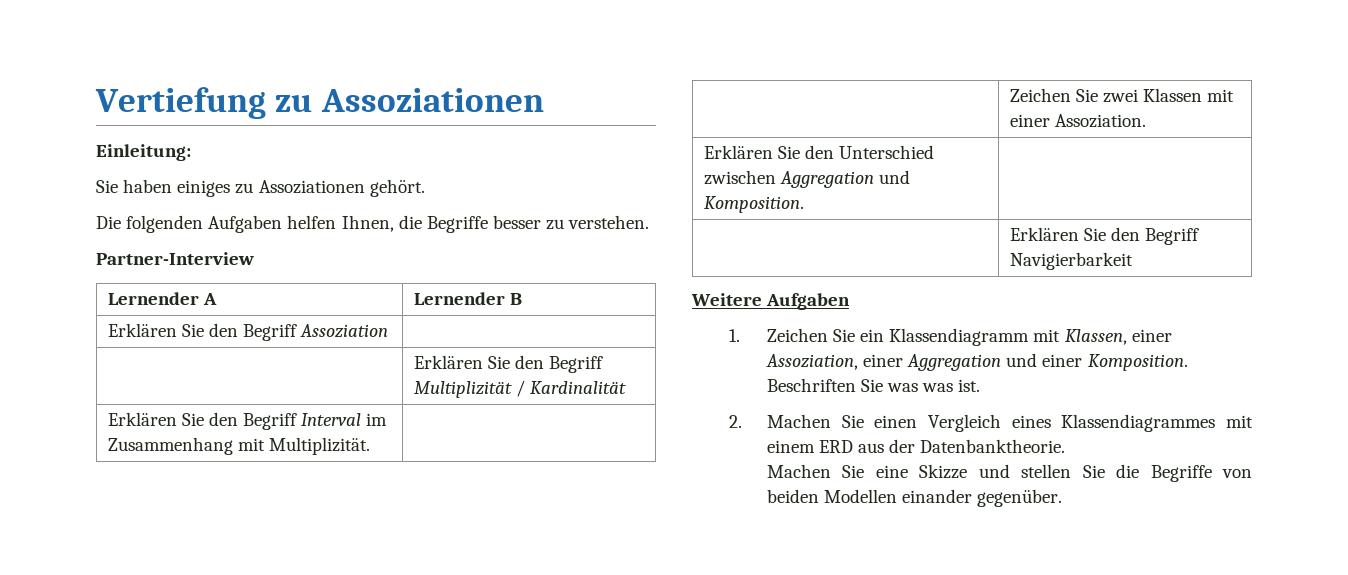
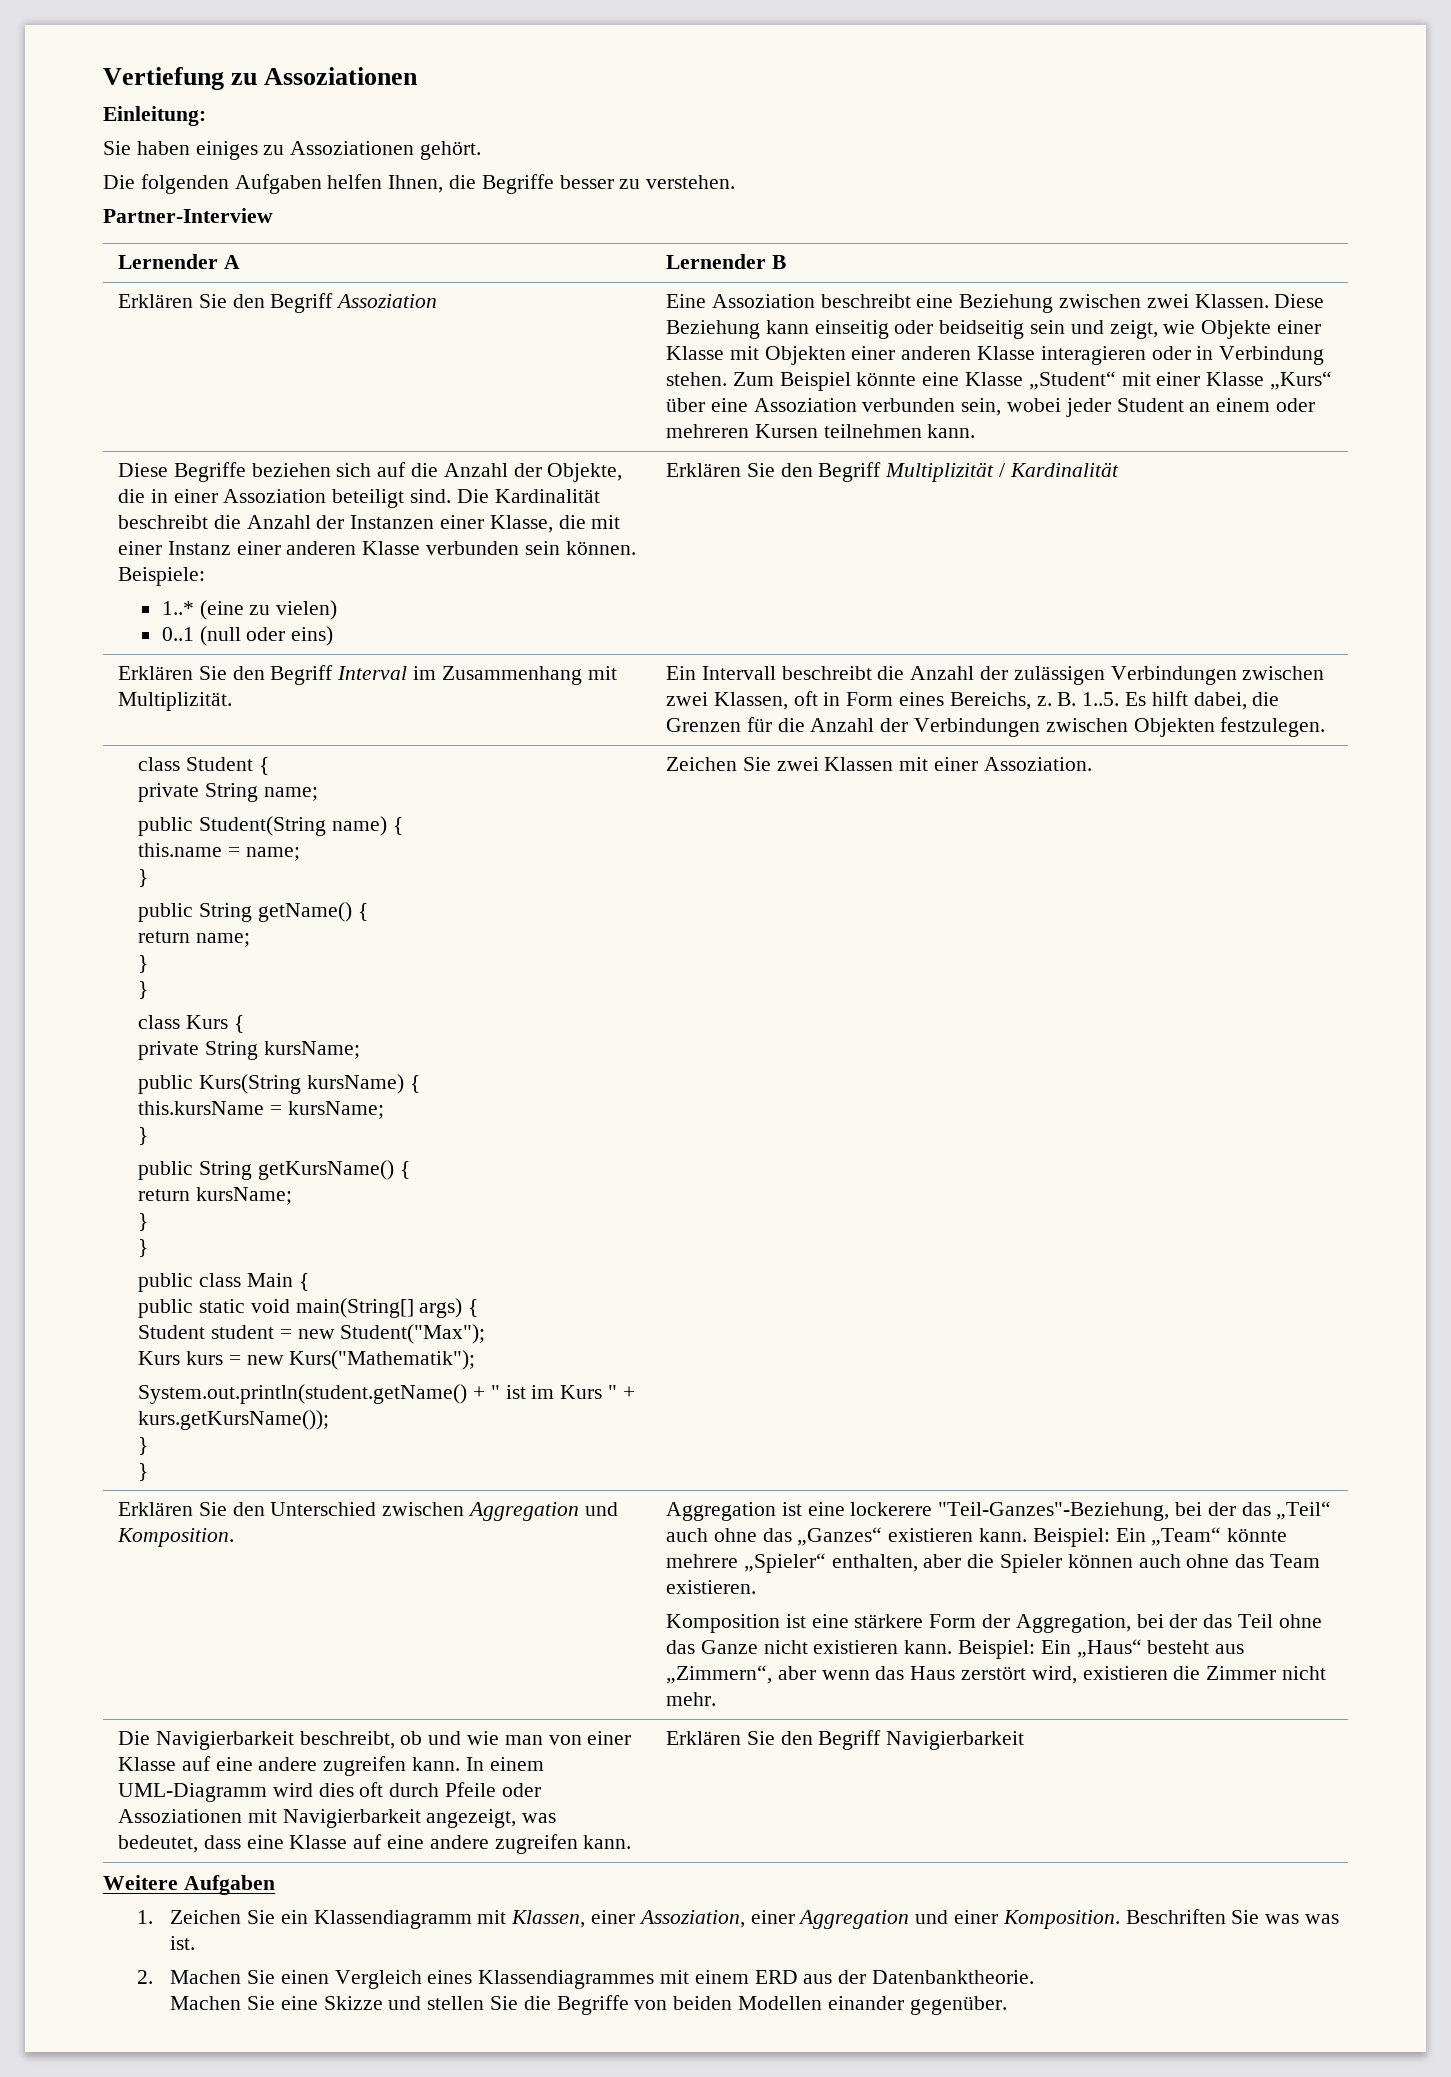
+ Eine Assoziation beschreibt eine Beziehung zwischen zwei Klassen. Diese Beziehung kann einseitig oder beidseitig sein und zeigt, wie Objekte einer Klasse mit Objekten einer anderen Klasse interagieren oder in Verbindung stehen. Zum Beispiel könnte eine Klasse „Student“ mit einer Klasse „Kurs“ über eine Assoziation verbunden sein, wobei jeder Student an einem oder mehreren Kursen teilnehmen kann.
+ Diese Begriffe beziehen sich auf die Anzahl der Objekte, die in einer Assoziation beteiligt sind. Die Kardinalität beschreibt die Anzahl der Instanzen einer Klasse, die mit einer Instanz einer anderen Klasse verbunden sein können. Beispiele:
+ 1..* (eine zu vielen)
+ 0..1 (null oder eins)
+ Ein Intervall beschreibt die Anzahl der zulässigen Verbindungen zwischen zwei Klassen, oft in Form eines Bereichs, z. B. 1..5. Es hilft dabei, die Grenzen für die Anzahl der Verbindungen zwischen Objekten festzulegen.
+ class Student {
+ private String name;
+ public Student(String name) {
+ this.name = name;
+ }
+ public String getName() {
+ return name;
+ }
+ }
+ class Kurs {
+ private String kursName;
+ public Kurs(String kursName) {
+ this.kursName = kursName;
+ }
+ public String getKursName() {
+ return kursName;
+ }
+ }
+ public class Main {
+ public static void main(String[] args) {
+ Student student = new Student("Max");
+ Kurs kurs = new Kurs("Mathematik");
+ System.out.println(student.getName() + " ist im Kurs " + kurs.getKursName());
+ }
+ }
+ Aggregation ist eine lockerere "Teil-Ganzes"-Beziehung, bei der das „Teil“ auch ohne das „Ganzes“ existieren kann. Beispiel: Ein „Team“ könnte mehrere „Spieler“ enthalten, aber die Spieler können auch ohne das Team existieren.
+ Komposition ist eine stärkere Form der Aggregation, bei der das Teil ohne das Ganze nicht existieren kann. Beispiel: Ein „Haus“ besteht aus „Zimmern“, aber wenn das Haus zerstört wird, existieren die Zimmer nicht mehr.
+ Die Navigierbarkeit beschreibt, ob und wie man von einer Klasse auf eine andere zugreifen kann. In einem UML-Diagramm wird dies oft durch Pfeile oder Assoziationen mit Navigierbarkeit angezeigt, was bedeutet, dass eine Klasse auf eine andere zugreifen kann.

